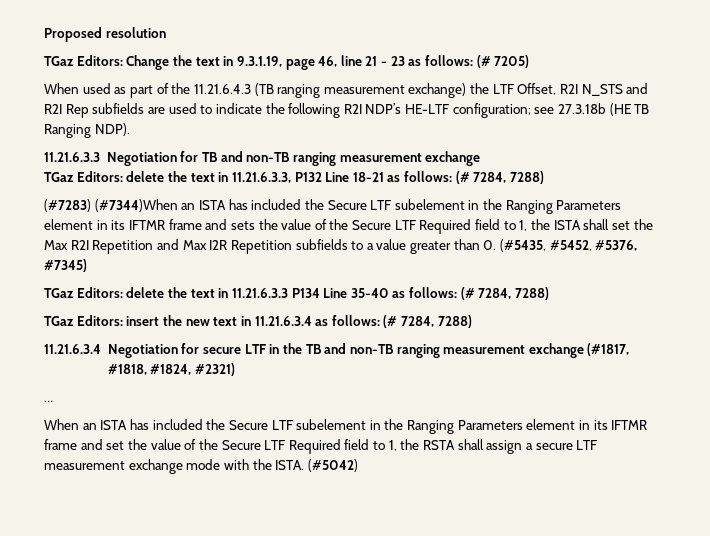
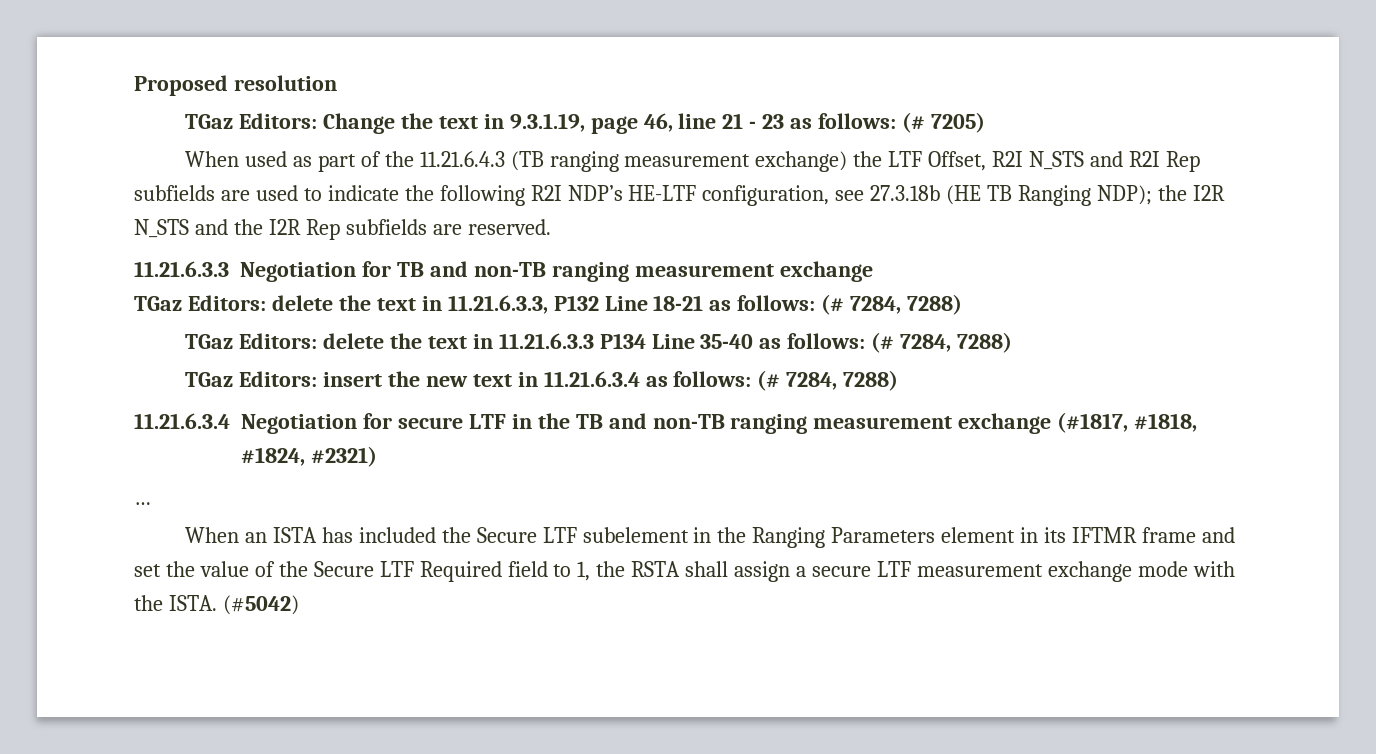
- When used as part of the 11.21.6.4.3 (TB ranging measurement exchange) the LTF Offset, R2I N_STS and R2I Rep subfields are used to indicate the following R2I NDP’s HE-LTF configuration; see 27.3.18b (HE TB Ranging NDP).
+ When used as part of the 11.21.6.4.3 (TB ranging measurement exchange) the LTF Offset, R2I N_STS and R2I Rep subfields are used to indicate the following R2I NDP’s HE-LTF configuration, see 27.3.18b (HE TB Ranging NDP); the I2R N_STS and the I2R Rep subfields are reserved.
- (#7283) (#7344)When an ISTA has included the Secure LTF subelement in the Ranging Parameters element in its IFTMR frame and sets the value of the Secure LTF Required field to 1, the ISTA shall set the Max R2I Repetition and Max I2R Repetition subfields to a value greater than 0. (#5435, #5452, #5376, #7345)

